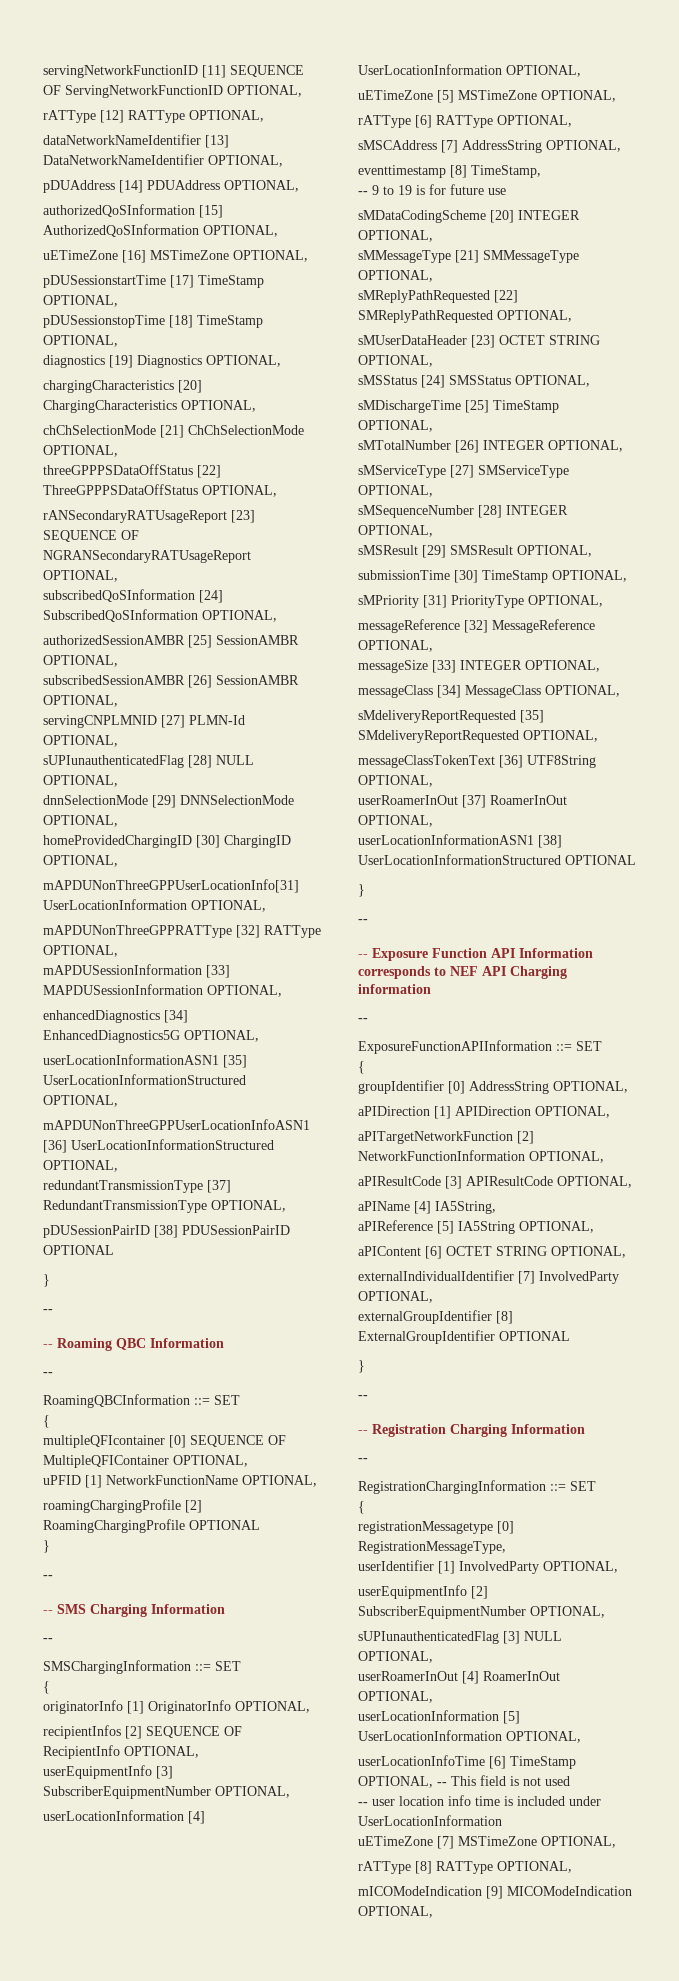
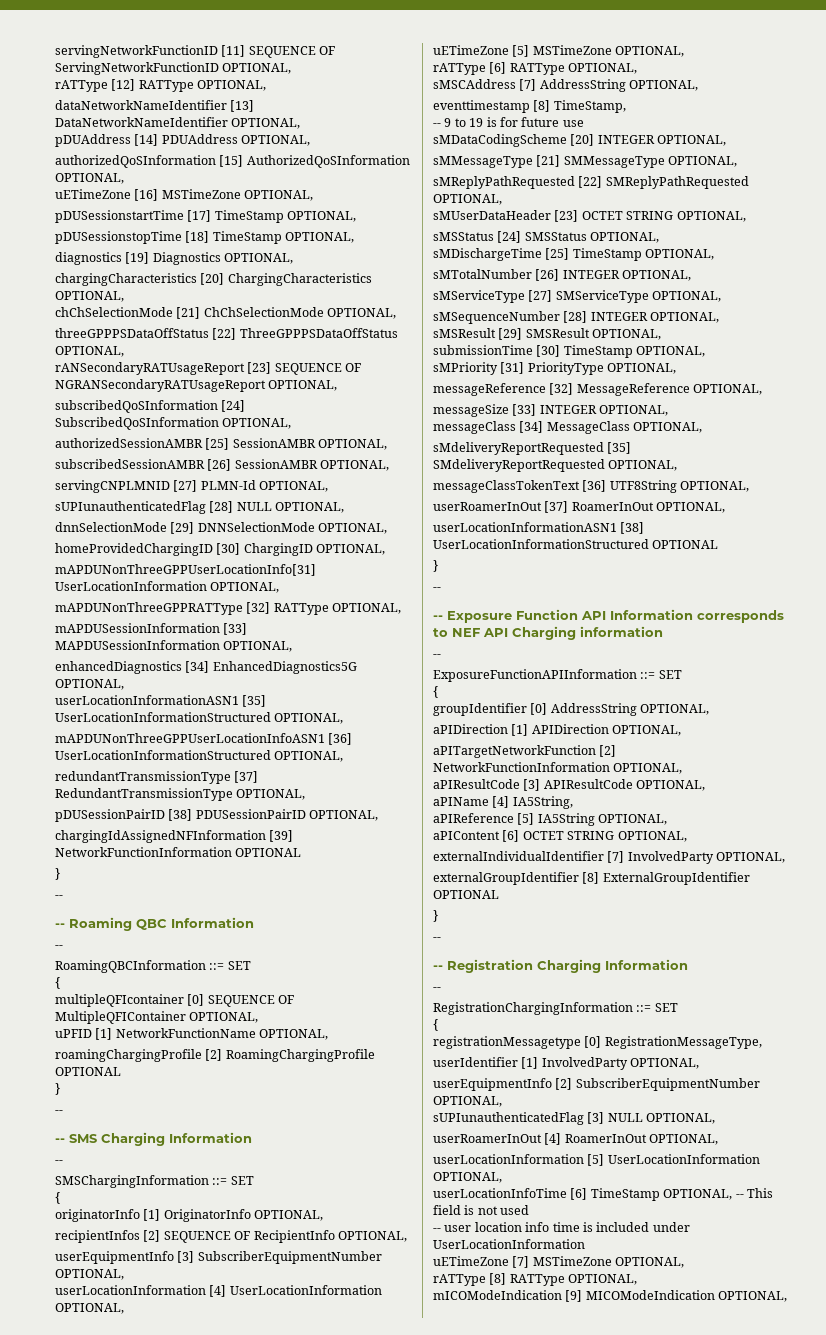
- pDUSessionPairID [38] PDUSessionPairID OPTIONAL
+ pDUSessionPairID [38] PDUSessionPairID OPTIONAL,
+ chargingIdAssignedNFInformation [39] NetworkFunctionInformation OPTIONAL

